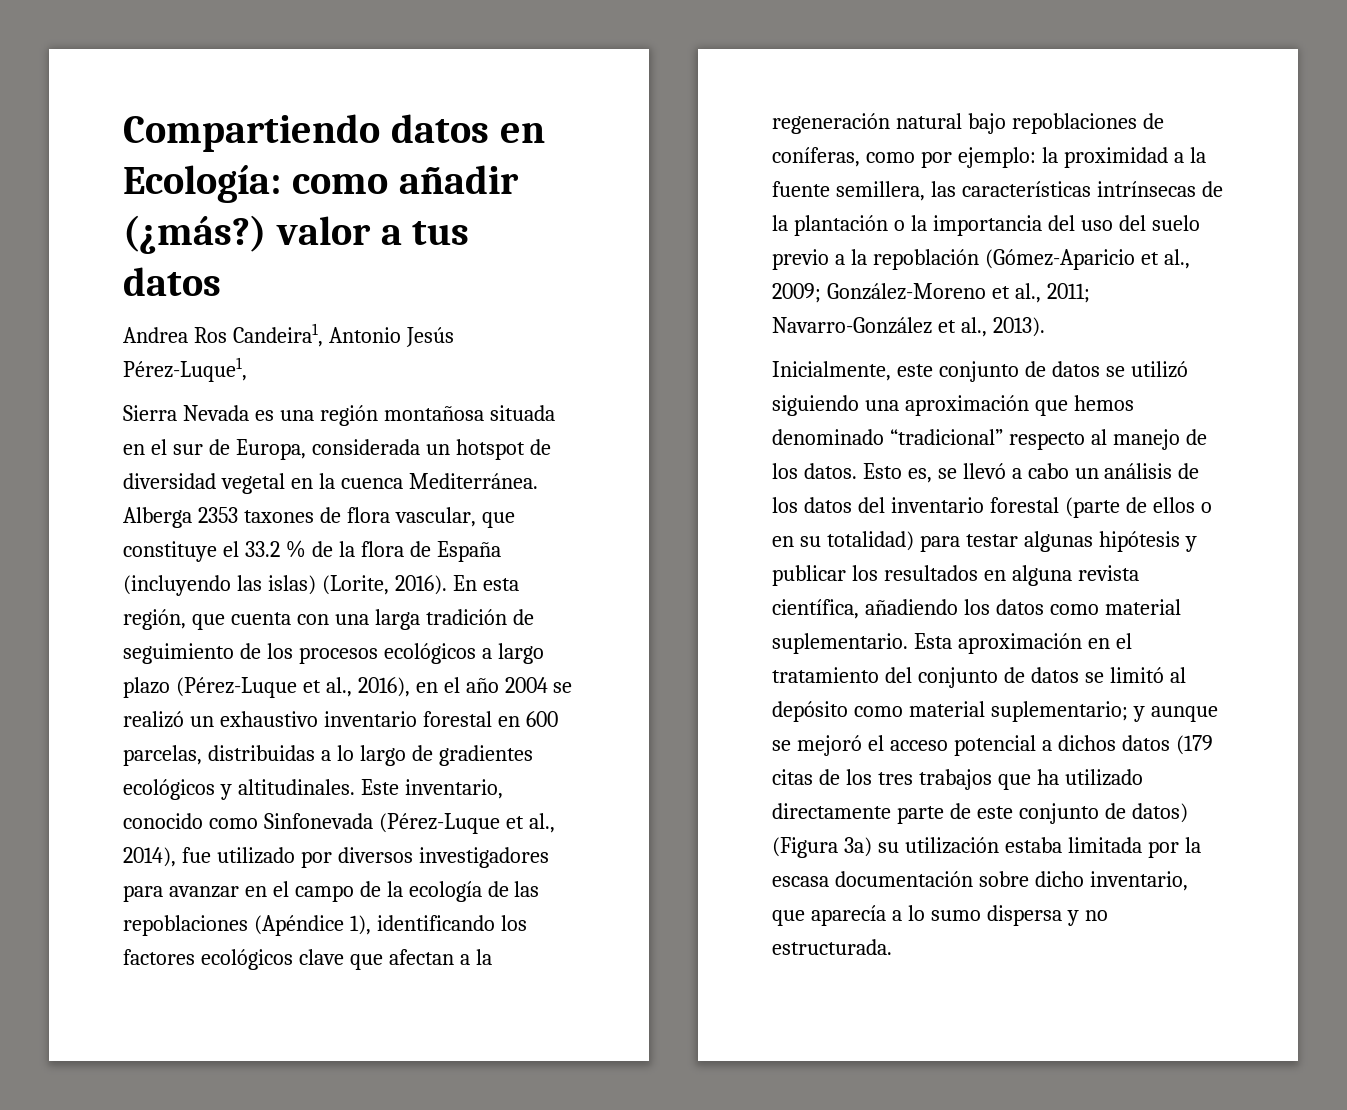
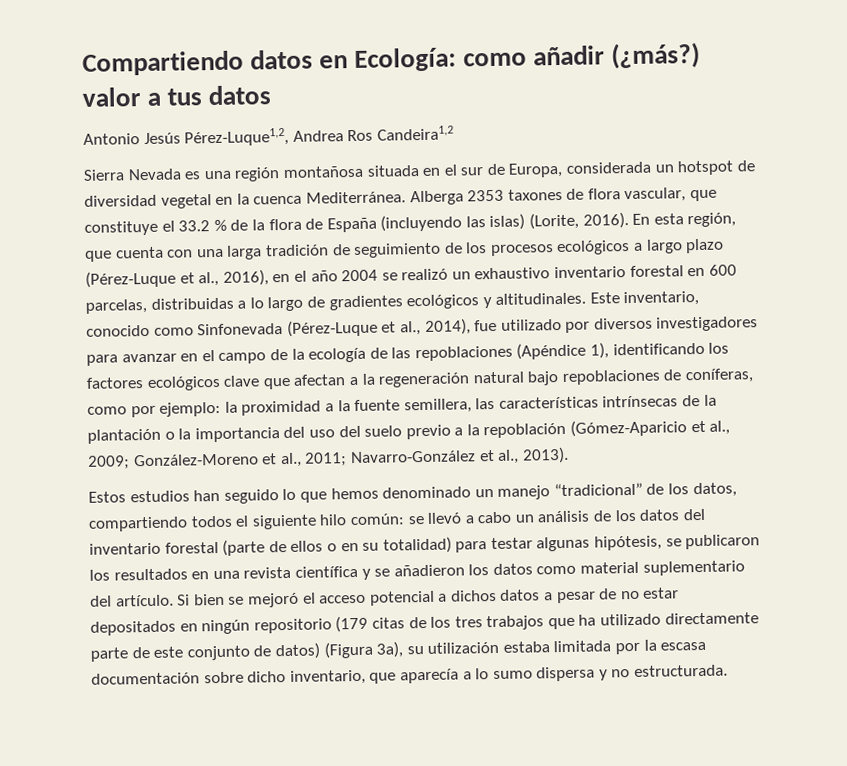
- Andrea Ros Candeira1, Antonio Jesús Pérez-Luque1,
+ Antonio Jesús Pérez-Luque1,2, Andrea Ros Candeira1,2
- Inicialmente, este conjunto de datos se utilizó siguiendo una aproximación que hemos denominado “tradicional” respecto al manejo de los datos. Esto es, se llevó a cabo un análisis de los datos del inventario forestal (parte de ellos o en su totalidad) para testar algunas hipótesis y publicar los resultados en alguna revista científica, añadiendo los datos como material suplementario. Esta aproximación en el tratamiento del conjunto de datos se limitó al depósito como material suplementario; y aunque se mejoró el acceso potencial a dichos datos (179 citas de los tres trabajos que ha utilizado directamente parte de este conjunto de datos) (Figura 3a) su utilización estaba limitada por la escasa documentación sobre dicho inventario, que aparecía a lo sumo dispersa y no estructurada.
+ Estos estudios han seguido lo que hemos denominado un manejo “tradicional” de los datos, compartiendo todos el siguiente hilo común: se llevó a cabo un análisis de los datos del inventario forestal (parte de ellos o en su totalidad) para testar algunas hipótesis, se publicaron los resultados en una revista científica y se añadieron los datos como material suplementario del artículo. Si bien se mejoró el acceso potencial a dichos datos a pesar de no estar depositados en ningún repositorio (179 citas de los tres trabajos que ha utilizado directamente parte de este conjunto de datos) (Figura 3a), su utilización estaba limitada por la escasa documentación sobre dicho inventario, que aparecía a lo sumo dispersa y no estructurada.

